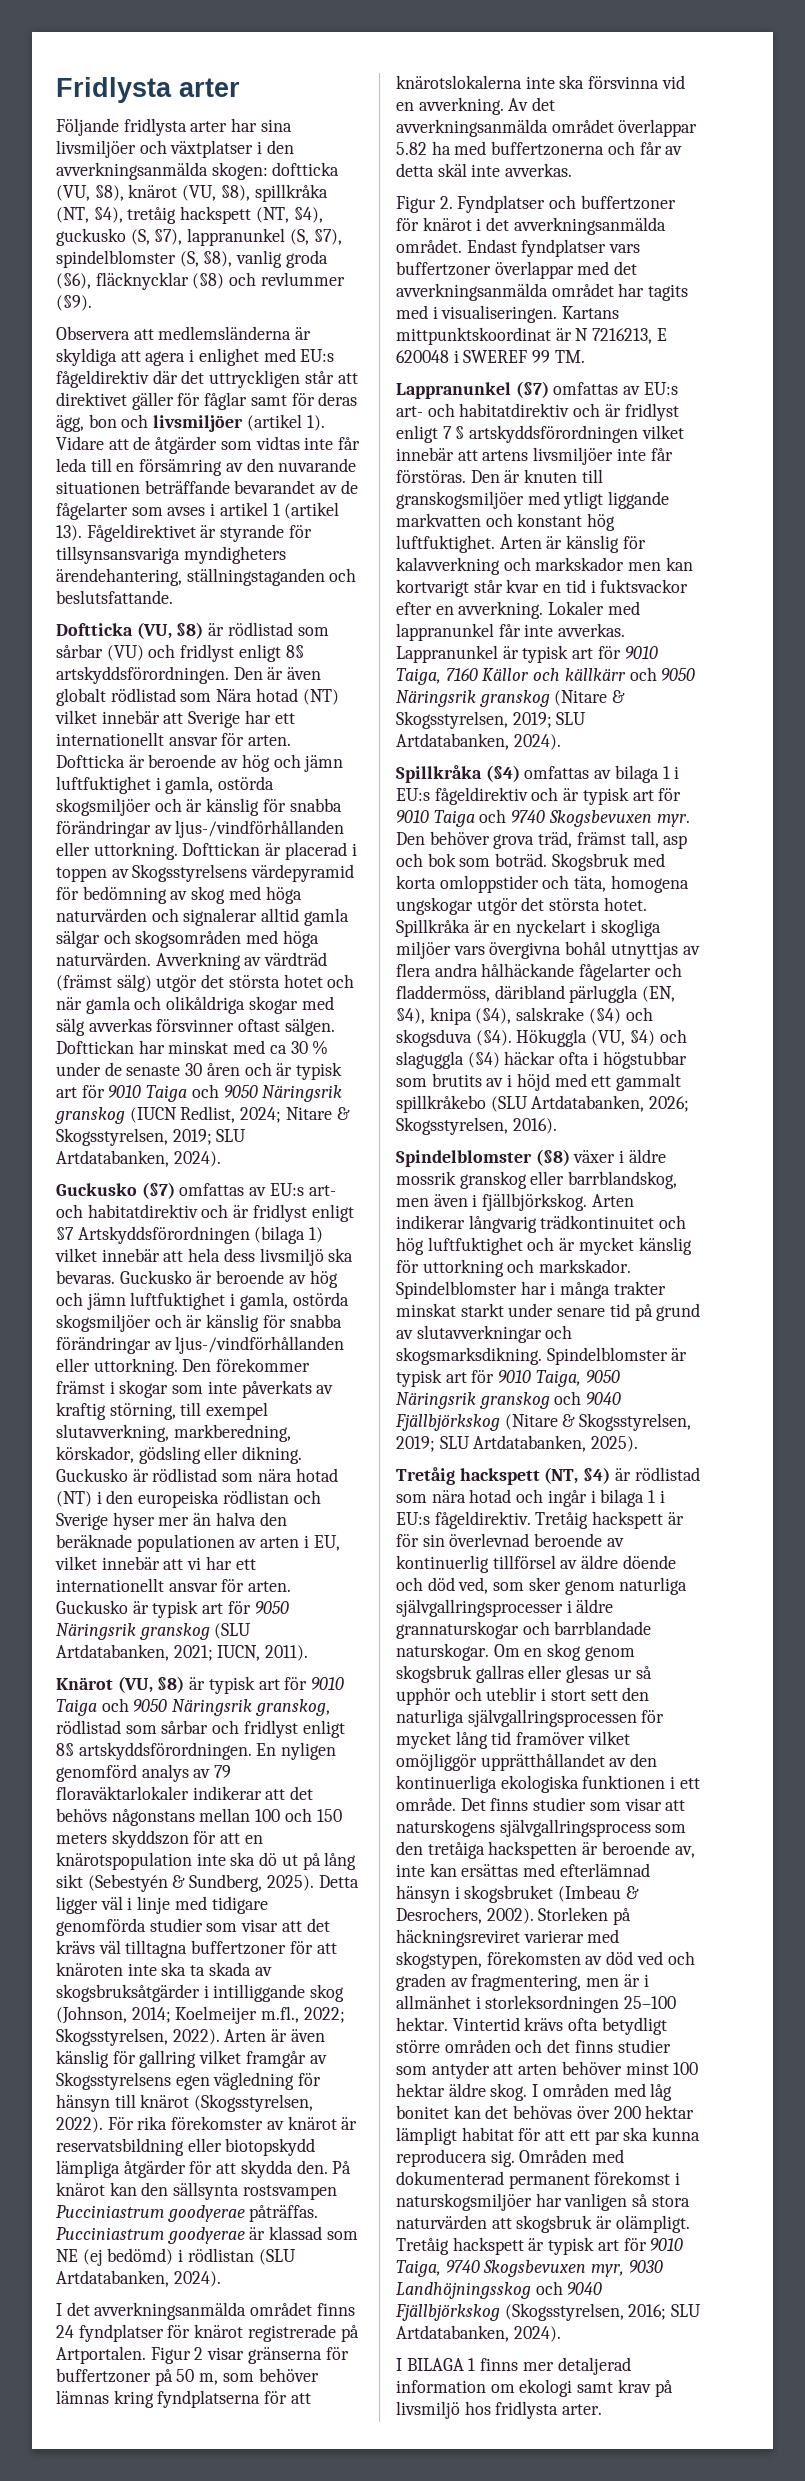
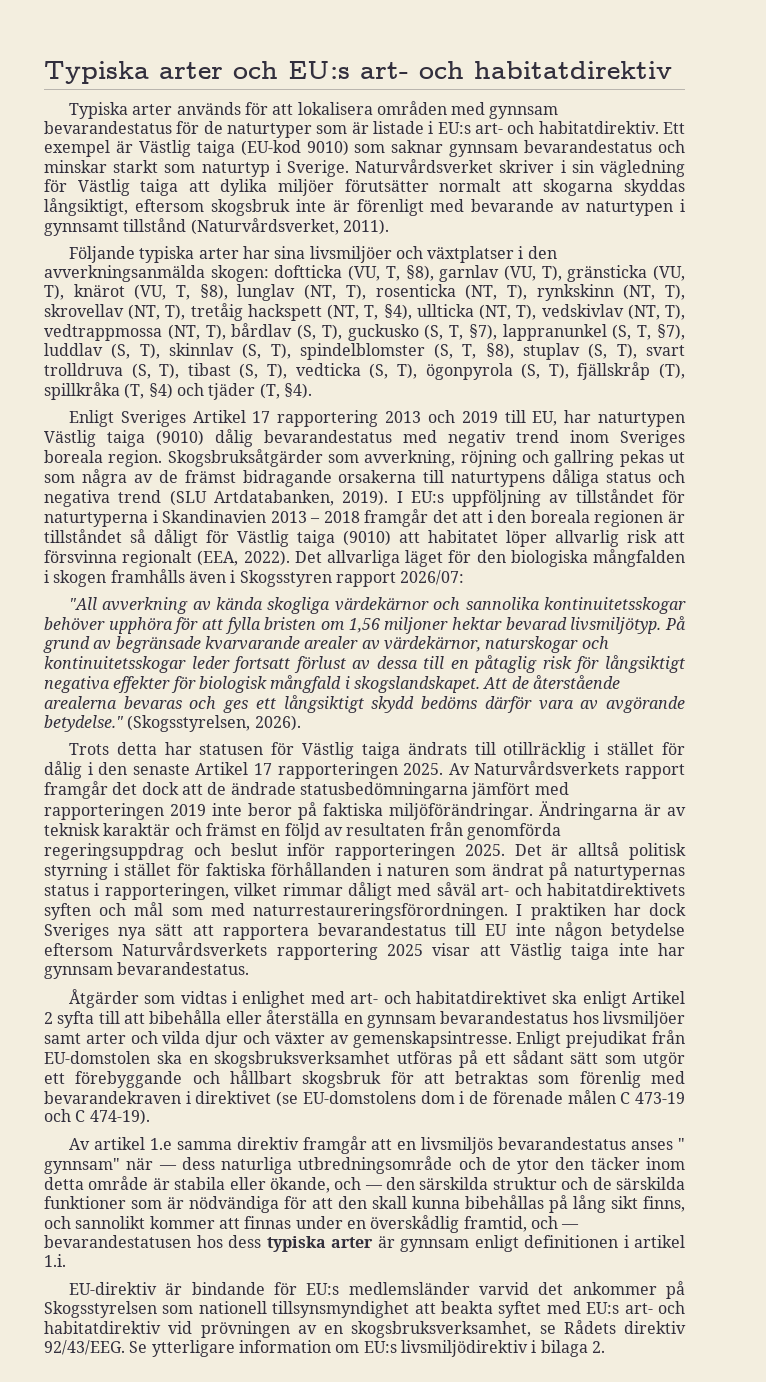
- Fridlysta arter
+ Typiska arter och EU:s art- och habitatdirektiv
+ Typiska arter används för att lokalisera områden med gynnsam bevarandestatus för de naturtyper som är listade i EU:s art- och habitatdirektiv. Ett exempel är Västlig taiga (EU-kod 9010) som saknar gynnsam bevarandestatus och minskar starkt som naturtyp i Sverige. Naturvårdsverket skriver i sin vägledning för Västlig taiga att dylika miljöer förutsätter normalt att skogarna skyddas långsiktigt, eftersom skogsbruk inte är förenligt med bevarande av naturtypen i gynnsamt tillstånd (Naturvårdsverket, 2011).
- Följande fridlysta arter har sina livsmiljöer och växtplatser i den avverkningsanmälda skogen: doftticka (VU, §8), knärot (VU, §8), spillkråka (NT, §4), tretåig hackspett (NT, §4), guckusko (S, §7), lappranunkel (S, §7), spindelblomster (S, §8), vanlig groda (§6), fläcknycklar (§8) och revlummer (§9).
- Observera att medlemsländerna är skyldiga att agera i enlighet med EU:s fågeldirektiv där det uttryckligen står att direktivet gäller för fåglar samt för deras ägg, bon och livsmiljöer (artikel 1). Vidare att de åtgärder som vidtas inte får leda till en försämring av den nuvarande situationen beträffande bevarandet av de fågelarter som avses i artikel 1 (artikel 13). Fågeldirektivet är styrande för tillsynsansvariga myndigheters ärendehantering, ställningstaganden och beslutsfattande.
- Doftticka (VU, §8) är rödlistad som sårbar (VU) och fridlyst enligt 8§ artskyddsförordningen. Den är även globalt rödlistad som Nära hotad (NT) vilket innebär att Sverige har ett internationellt ansvar för arten. Doftticka är beroende av hög och jämn luftfuktighet i gamla, ostörda skogsmiljöer och är känslig för snabba förändringar av ljus-/vindförhållanden eller uttorkning. Dofttickan är placerad i toppen av Skogsstyrelsens värdepyramid för bedömning av skog med höga naturvärden och signalerar alltid gamla sälgar och skogsområden med höga naturvärden. Avverkning av värdträd (främst sälg) utgör det största hotet och när gamla och olikåldriga skogar med sälg avverkas försvinner oftast sälgen. Dofttickan har minskat med ca 30 % under de senaste 30 åren och är typisk art för 9010 Taiga och 9050 Näringsrik granskog (IUCN Redlist, 2024; Nitare & Skogsstyrelsen, 2019; SLU Artdatabanken, 2024).
- Guckusko (§7) omfattas av EU:s art- och habitatdirektiv och är fridlyst enligt §7 Artskyddsförordningen (bilaga 1) vilket innebär att hela dess livsmiljö ska bevaras. Guckusko är beroende av hög och jämn luftfuktighet i gamla, ostörda skogsmiljöer och är känslig för snabba förändringar av ljus-/vindförhållanden eller uttorkning. Den förekommer främst i skogar som inte påverkats av kraftig störning, till exempel slutavverkning, markberedning, körskador, gödsling eller dikning. Guckusko är rödlistad som nära hotad (NT) i den europeiska rödlistan och Sverige hyser mer än halva den beräknade populationen av arten i EU, vilket innebär att vi har ett internationellt ansvar för arten. Guckusko är typisk art för 9050 Näringsrik granskog (SLU Artdatabanken, 2021; IUCN, 2011).
- Knärot (VU, §8) är typisk art för 9010 Taiga och 9050 Näringsrik granskog, rödlistad som sårbar och fridlyst enligt 8§ artskyddsförordningen. En nyligen genomförd analys av 79 floraväktarlokaler indikerar att det behövs någonstans mellan 100 och 150 meters skyddszon för att en knärotspopulation inte ska dö ut på lång sikt (Sebestyén & Sundberg, 2025). Detta ligger väl i linje med tidigare genomförda studier som visar att det krävs väl tilltagna buffertzoner för att knäroten inte ska ta skada av skogsbruksåtgärder i intilliggande skog (Johnson, 2014; Koelmeijer m.fl., 2022; Skogsstyrelsen, 2022). Arten är även känslig för gallring vilket framgår av Skogsstyrelsens egen vägledning för hänsyn till knärot (Skogsstyrelsen, 2022). För rika förekomster av knärot är reservatsbildning eller biotopskydd lämpliga åtgärder för att skydda den. På knärot kan den sällsynta rostsvampen Pucciniastrum goodyerae påträffas. Pucciniastrum goodyerae är klassad som NE (ej bedömd) i rödlistan (SLU Artdatabanken, 2024).
- I det avverkningsanmälda området finns 24 fyndplatser för knärot registrerade på Artportalen. Figur 2 visar gränserna för buffertzoner på 50 m, som behöver lämnas kring fyndplatserna för att knärotslokalerna inte ska försvinna vid en avverkning. Av det avverkningsanmälda området överlappar 5.82 ha med buffertzonerna och får av detta skäl inte avverkas.
- Figur 2. Fyndplatser och buffertzoner för knärot i det avverkningsanmälda området. Endast fyndplatser vars buffertzoner överlappar med det avverkningsanmälda området har tagits med i visualiseringen. Kartans mittpunktskoordinat är N 7216213, E 620048 i SWEREF 99 TM.
- Lappranunkel (§7) omfattas av EU:s art- och habitatdirektiv och är fridlyst enligt 7 § artskyddsförordningen vilket innebär att artens livsmiljöer inte får förstöras. Den är knuten till granskogsmiljöer med ytligt liggande markvatten och konstant hög luftfuktighet. Arten är känslig för kalavverkning och markskador men kan kortvarigt står kvar en tid i fuktsvackor efter en avverkning. Lokaler med lappranunkel får inte avverkas. Lappranunkel är typisk art för 9010 Taiga, 7160 Källor och källkärr och 9050 Näringsrik granskog (Nitare & Skogsstyrelsen, 2019; SLU Artdatabanken, 2024).
- Spillkråka (§4) omfattas av bilaga 1 i EU:s fågeldirektiv och är typisk art för 9010 Taiga och 9740 Skogsbevuxen myr. Den behöver grova träd, främst tall, asp och bok som boträd. Skogsbruk med korta omloppstider och täta, homogena ungskogar utgör det största hotet. Spillkråka är en nyckelart i skogliga miljöer vars övergivna bohål utnyttjas av flera andra hålhäckande fågelarter och fladdermöss, däribland pärluggla (EN, §4), knipa (§4), salskrake (§4) och skogsduva (§4). Hökuggla (VU, §4) och slaguggla (§4) häckar ofta i högstubbar som brutits av i höjd med ett gammalt spillkråkebo (SLU Artdatabanken, 2026; Skogsstyrelsen, 2016).
- Spindelblomster (§8) växer i äldre mossrik granskog eller barrblandskog, men även i fjällbjörkskog. Arten indikerar långvarig trädkontinuitet och hög luftfuktighet och är mycket känslig för uttorkning och markskador. Spindelblomster har i många trakter minskat starkt under senare tid på grund av slutavverkningar och skogsmarksdikning. Spindelblomster är typisk art för 9010 Taiga, 9050 Näringsrik granskog och 9040 Fjällbjörkskog (Nitare & Skogsstyrelsen, 2019; SLU Artdatabanken, 2025).
- Tretåig hackspett (NT, §4) är rödlistad som nära hotad och ingår i bilaga 1 i EU:s fågeldirektiv. Tretåig hackspett är för sin överlevnad beroende av kontinuerlig tillförsel av äldre döende och död ved, som sker genom naturliga självgallringsprocesser i äldre grannaturskogar och barrblandade naturskogar. Om en skog genom skogsbruk gallras eller glesas ur så upphör och uteblir i stort sett den naturliga självgallringsprocessen för mycket lång tid framöver vilket omöjliggör upprätthållandet av den kontinuerliga ekologiska funktionen i ett område. Det finns studier som visar att naturskogens självgallringsprocess som den tretåiga hackspetten är beroende av, inte kan ersättas med efterlämnad hänsyn i skogsbruket (Imbeau & Desrochers, 2002). Storleken på häckningsreviret varierar med skogstypen, förekomsten av död ved och graden av fragmentering, men är i allmänhet i storleksordningen 25–100 hektar. Vintertid krävs ofta betydligt större områden och det finns studier som antyder att arten behöver minst 100 hektar äldre skog. I områden med låg bonitet kan det behövas över 200 hektar lämpligt habitat för att ett par ska kunna reproducera sig. Områden med dokumenterad permanent förekomst i naturskogsmiljöer har vanligen så stora naturvärden att skogsbruk är olämpligt. Tretåig hackspett är typisk art för 9010 Taiga, 9740 Skogsbevuxen myr, 9030 Landhöjningsskog och 9040 Fjällbjörkskog (Skogsstyrelsen, 2016; SLU Artdatabanken, 2024).
- I BILAGA 1 finns mer detaljerad information om ekologi samt krav på livsmiljö hos fridlysta arter.
+ Följande typiska arter har sina livsmiljöer och växtplatser i den avverkningsanmälda skogen: doftticka (VU, T, §8), garnlav (VU, T), gränsticka (VU, T), knärot (VU, T, §8), lunglav (NT, T), rosenticka (NT, T), rynkskinn (NT, T), skrovellav (NT, T), tretåig hackspett (NT, T, §4), ullticka (NT, T), vedskivlav (NT, T), vedtrappmossa (NT, T), bårdlav (S, T), guckusko (S, T, §7), lappranunkel (S, T, §7), luddlav (S, T), skinnlav (S, T), spindelblomster (S, T, §8), stuplav (S, T), svart trolldruva (S, T), tibast (S, T), vedticka (S, T), ögonpyrola (S, T), fjällskråp (T), spillkråka (T, §4) och tjäder (T, §4).
+ Enligt Sveriges Artikel 17 rapportering 2013 och 2019 till EU, har naturtypen Västlig taiga (9010) dålig bevarandestatus med negativ trend inom Sveriges boreala region. Skogsbruksåtgärder som avverkning, röjning och gallring pekas ut som några av de främst bidragande orsakerna till naturtypens dåliga status och negativa trend (SLU Artdatabanken, 2019). I EU:s uppföljning av tillståndet för naturtyperna i Skandinavien 2013 – 2018 framgår det att i den boreala regionen är tillståndet så dåligt för Västlig taiga (9010) att habitatet löper allvarlig risk att försvinna regionalt (EEA, 2022). Det allvarliga läget för den biologiska mångfalden i skogen framhålls även i Skogsstyren rapport 2026/07:
+ "All avverkning av kända skogliga värdekärnor och sannolika kontinuitetsskogar behöver upphöra för att fylla bristen om 1,56 miljoner hektar bevarad livsmiljötyp. På grund av begränsade kvarvarande arealer av värdekärnor, naturskogar och kontinuitetsskogar leder fortsatt förlust av dessa till en påtaglig risk för långsiktigt negativa effekter för biologisk mångfald i skogslandskapet. Att de återstående arealerna bevaras och ges ett långsiktigt skydd bedöms därför vara av avgörande betydelse." (Skogsstyrelsen, 2026).
+ Trots detta har statusen för Västlig taiga ändrats till otillräcklig i stället för dålig i den senaste Artikel 17 rapporteringen 2025. Av Naturvårdsverkets rapport framgår det dock att de ändrade statusbedömningarna jämfört med rapporteringen 2019 inte beror på faktiska miljöförändringar. Ändringarna är av teknisk karaktär och främst en följd av resultaten från genomförda regeringsuppdrag och beslut inför rapporteringen 2025. Det är alltså politisk styrning i stället för faktiska förhållanden i naturen som ändrat på naturtypernas status i rapporteringen, vilket rimmar dåligt med såväl art- och habitatdirektivets syften och mål som med naturrestaureringsförordningen. I praktiken har dock Sveriges nya sätt att rapportera bevarandestatus till EU inte någon betydelse eftersom Naturvårdsverkets rapportering 2025 visar att Västlig taiga inte har gynnsam bevarandestatus.
+ Åtgärder som vidtas i enlighet med art- och habitatdirektivet ska enligt Artikel 2 syfta till att bibehålla eller återställa en gynnsam bevarandestatus hos livsmiljöer samt arter och vilda djur och växter av gemenskapsintresse. Enligt prejudikat från EU-domstolen ska en skogsbruksverksamhet utföras på ett sådant sätt som utgör ett förebyggande och hållbart skogsbruk för att betraktas som förenlig med bevarandekraven i direktivet (se EU-domstolens dom i de förenade målen C 473-19 och C 474-19).
+ Av artikel 1.e samma direktiv framgår att en livsmiljös bevarandestatus anses " gynnsam" när — dess naturliga utbredningsområde och de ytor den täcker inom detta område är stabila eller ökande, och — den särskilda struktur och de särskilda funktioner som är nödvändiga för att den skall kunna bibehållas på lång sikt finns, och sannolikt kommer att finnas under en överskådlig framtid, och — bevarandestatusen hos dess typiska arter är gynnsam enligt definitionen i artikel 1.i.
+ EU-direktiv är bindande för EU:s medlemsländer varvid det ankommer på Skogsstyrelsen som nationell tillsynsmyndighet att beakta syftet med EU:s art- och habitatdirektiv vid prövningen av en skogsbruksverksamhet, se Rådets direktiv 92/43/EEG. Se ytterligare information om EU:s livsmiljödirektiv i bilaga 2.

